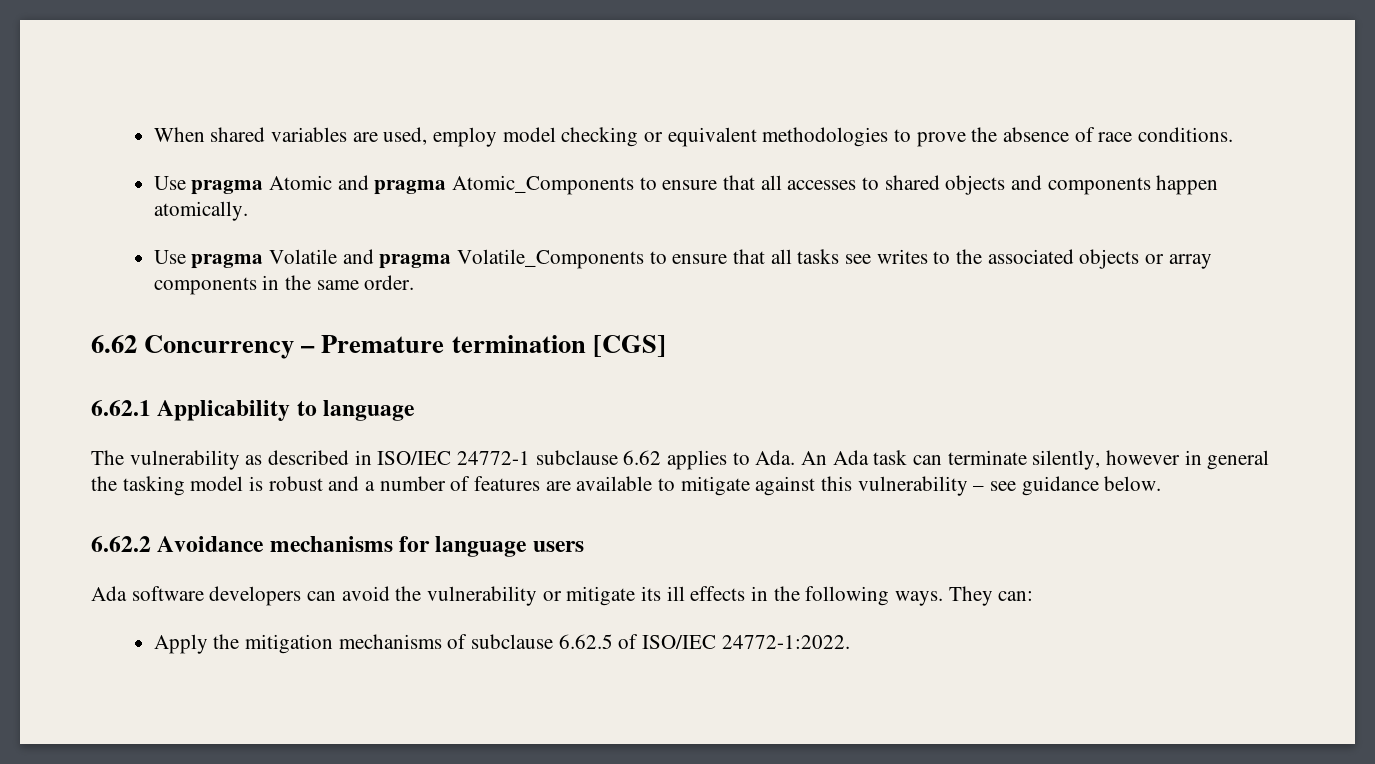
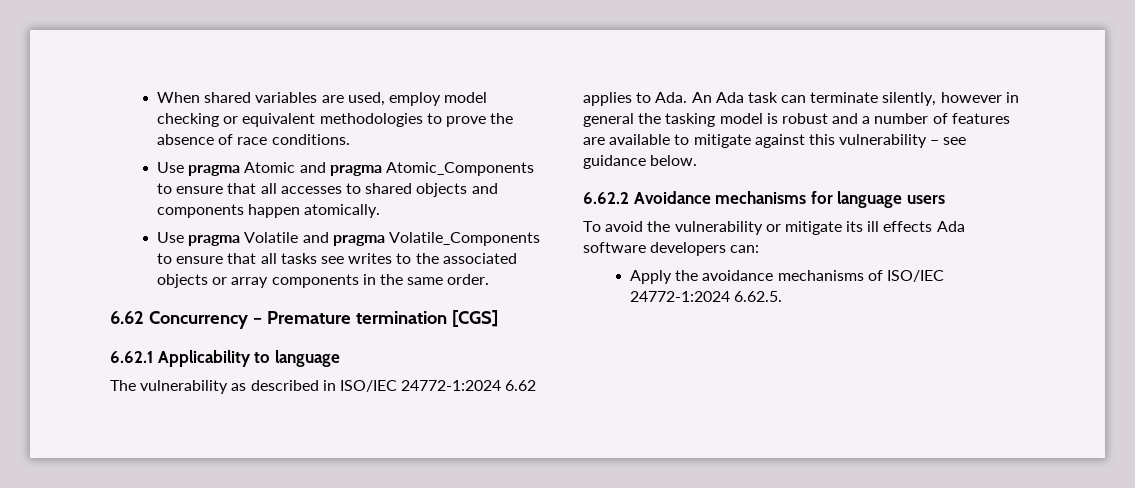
- The vulnerability as described in ISO/IEC 24772-1 subclause 6.62 applies to Ada. An Ada task can terminate silently, however in general the tasking model is robust and a number of features are available to mitigate against this vulnerability – see guidance below.
+ The vulnerability as described in ISO/IEC 24772-1:2024 6.62 applies to Ada. An Ada task can terminate silently, however in general the tasking model is robust and a number of features are available to mitigate against this vulnerability – see guidance below.
- Ada software developers can avoid the vulnerability or mitigate its ill effects in the following ways. They can:
+ To avoid the vulnerability or mitigate its ill effects Ada software developers can:
- Apply the mitigation mechanisms of subclause 6.62.5 of ISO/IEC 24772-1:2022.
+ Apply the avoidance mechanisms of ISO/IEC 24772-1:2024 6.62.5.

